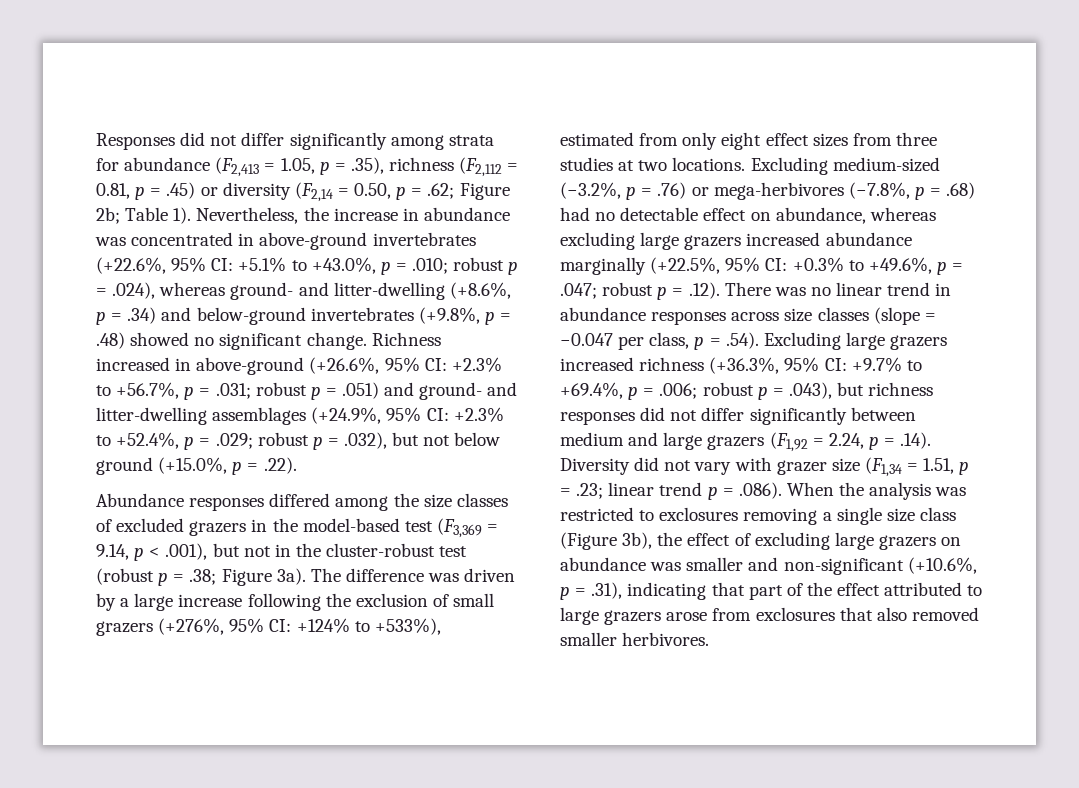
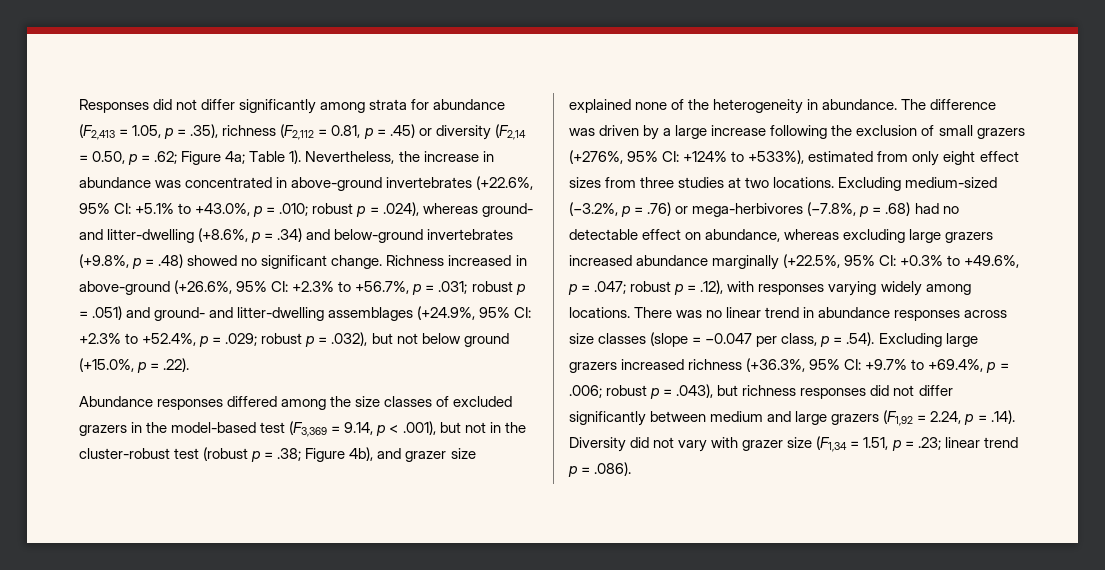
- Responses did not differ significantly among strata for abundance (F2,413 = 1.05, p = .35), richness (F2,112 = 0.81, p = .45) or diversity (F2,14 = 0.50, p = .62; Figure 2b; Table 1).
+ Responses did not differ significantly among strata for abundance (F2,413 = 1.05, p = .35), richness (F2,112 = 0.81, p = .45) or diversity (F2,14 = 0.50, p = .62; Figure 4a; Table 1).
- Abundance responses differed among the size classes of excluded grazers in the model-based test (F3,369 = 9.14, p < .001), but not in the cluster-robust test (robust p = .38; Figure 3a).
+ Abundance responses differed among the size classes of excluded grazers in the model-based test (F3,369 = 9.14, p < .001), but not in the cluster-robust test (robust p = .38; Figure 4b), and grazer size explained none of the heterogeneity in abundance.
- robust p = .12). There was no linear trend in abundance responses across size classes (slope = −0.047 per class, p = .54). Excluding large grazers increased richness (+36.3%, 95% CI:
+ robust p = .12), with responses varying widely among locations. There was no linear trend in abundance responses across size classes (slope = −0.047 per class, p = .54). Excluding large grazers increased richness (+36.3%, 95% CI:
- linear trend p = .086). When the analysis was restricted to exclosures removing a single size class (Figure 3b), the effect of excluding large grazers on abundance was smaller and non-significant (+10.6%, p = .31), indicating that part of the effect attributed to large grazers arose from exclosures that also removed smaller herbivores.
+ linear trend p = .086).

